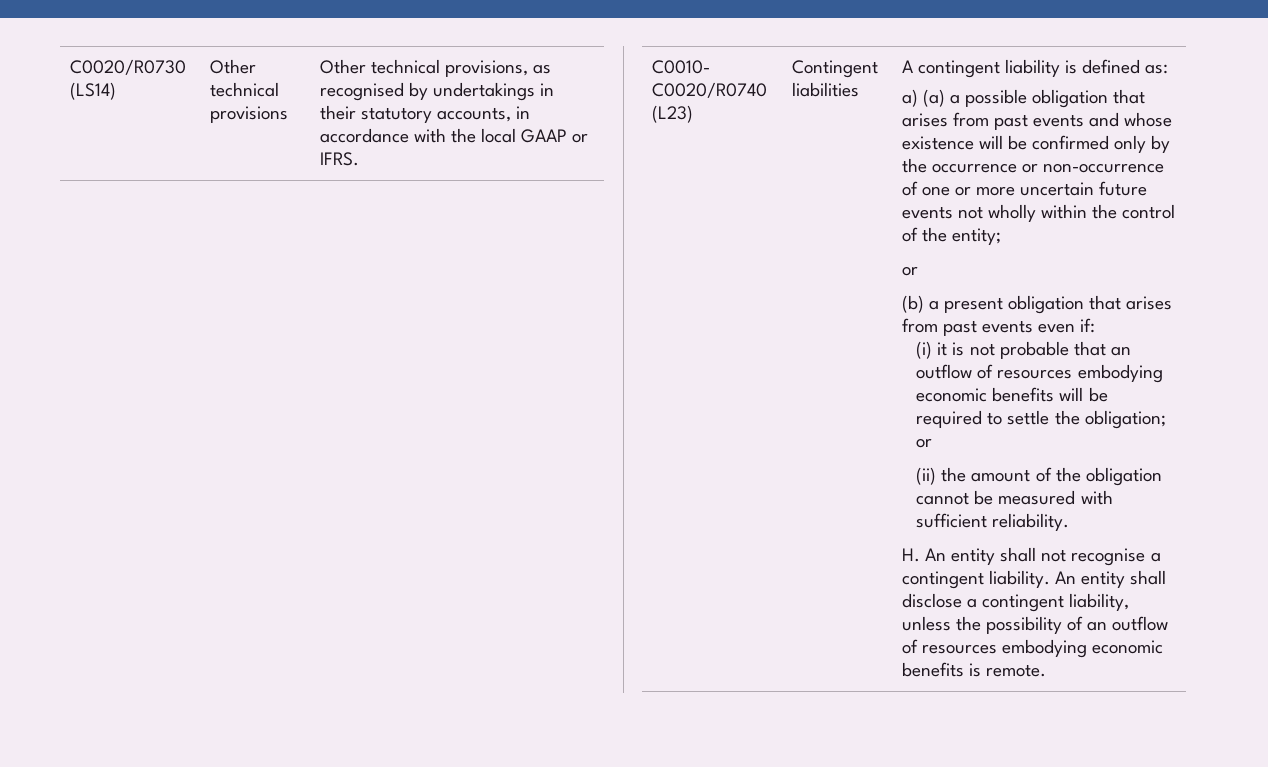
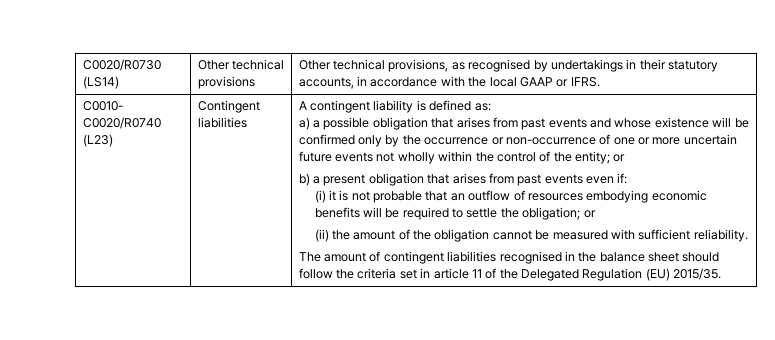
- a) (a) a possible obligation that arises from past events and whose existence will be confirmed only by the occurrence or non-occurrence of one or more uncertain future events not wholly within the control of the entity;
- or
- (b) a present obligation that arises from past events even if:
+ a) a possible obligation that arises from past events and whose existence will be confirmed only by the occurrence or non-occurrence of one or more uncertain future events not wholly within the control of the entity; or
+ b) a present obligation that arises from past events even if:
- H. An entity shall not recognise a contingent liability. An entity shall disclose a contingent liability, unless the possibility of an outflow of resources embodying economic benefits is remote.
+ The amount of contingent liabilities recognised in the balance sheet should follow the criteria set in article 11 of the Delegated Regulation (EU) 2015/35.

